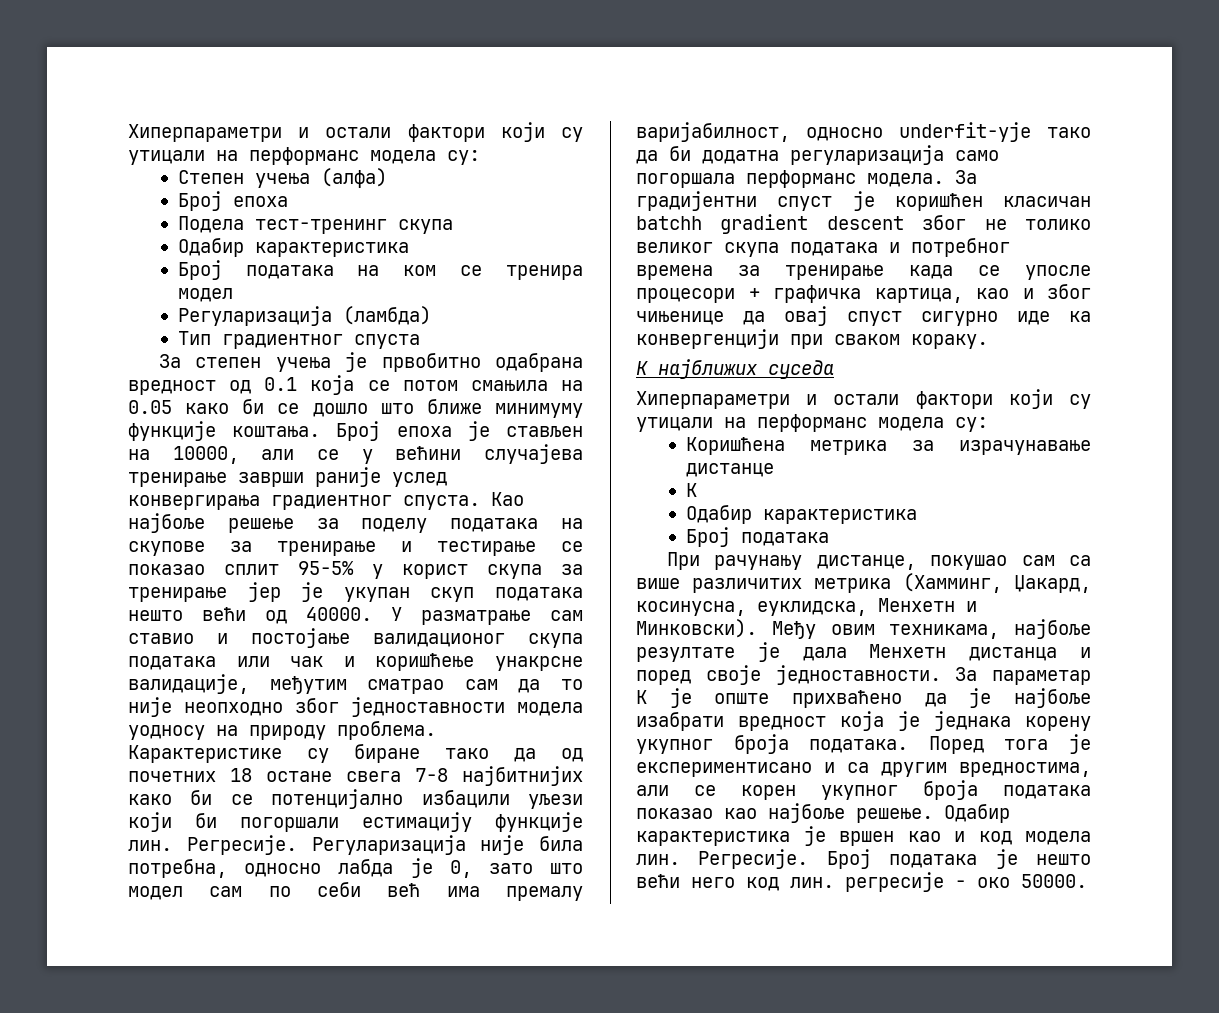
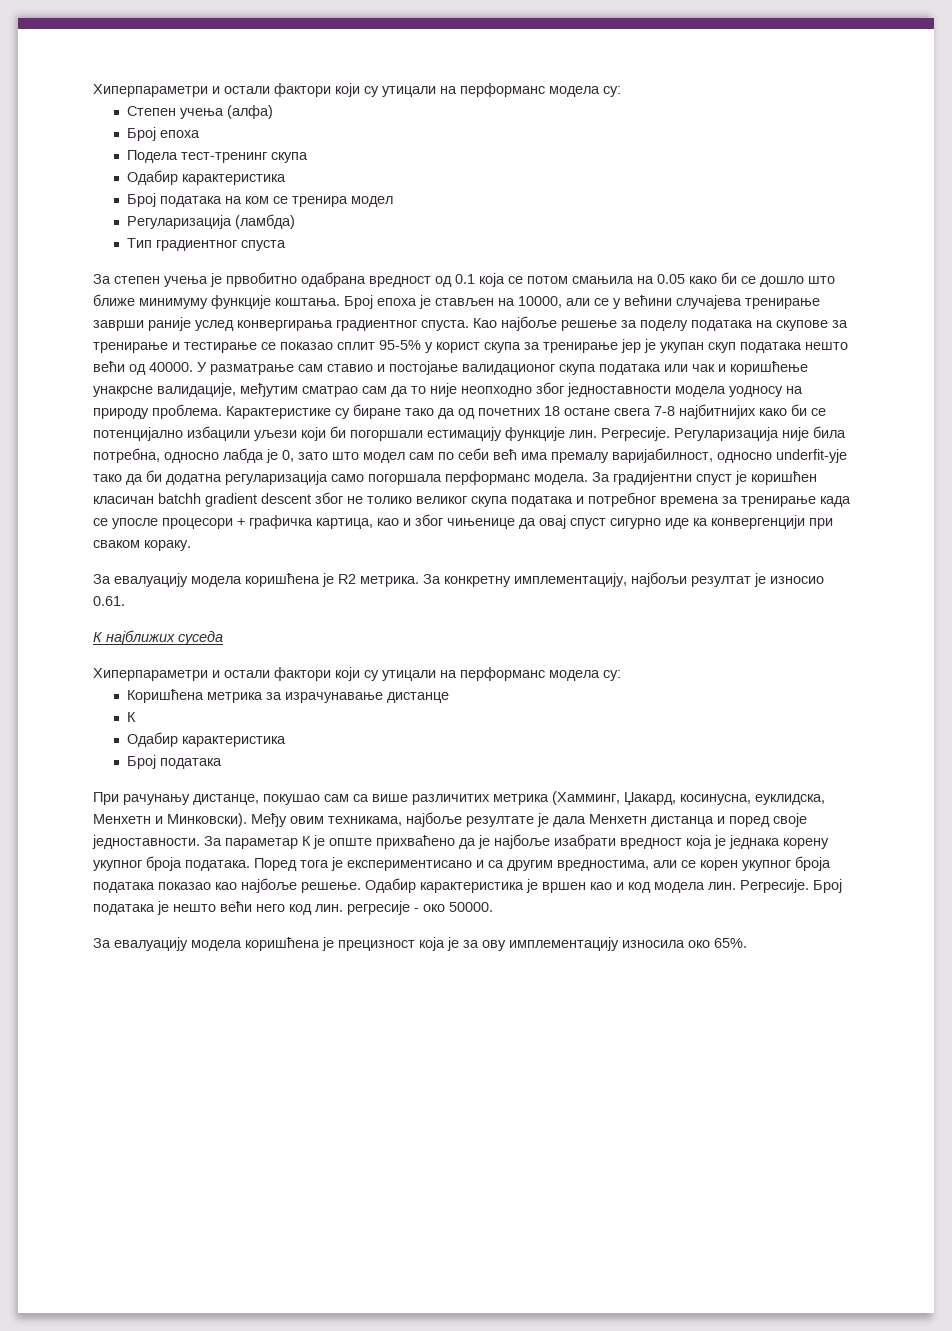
+ За евалуацију модела коришћена је R2 метрика. За конкретну имплементацију, најбољи резултат је износио 0.61.
+ За евалуацију модела коришћена је прецизност која је за ову имплементацију износила око 65%.

